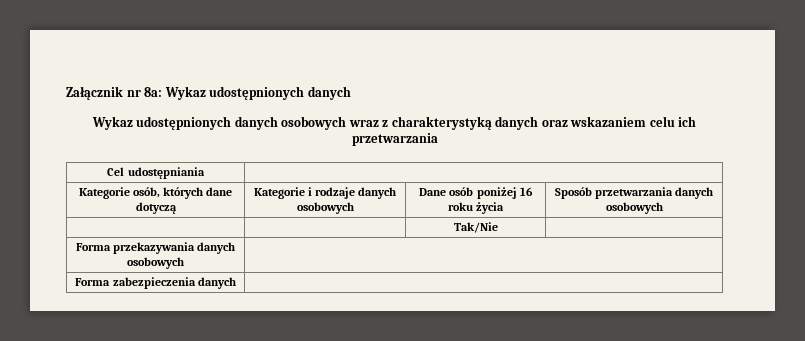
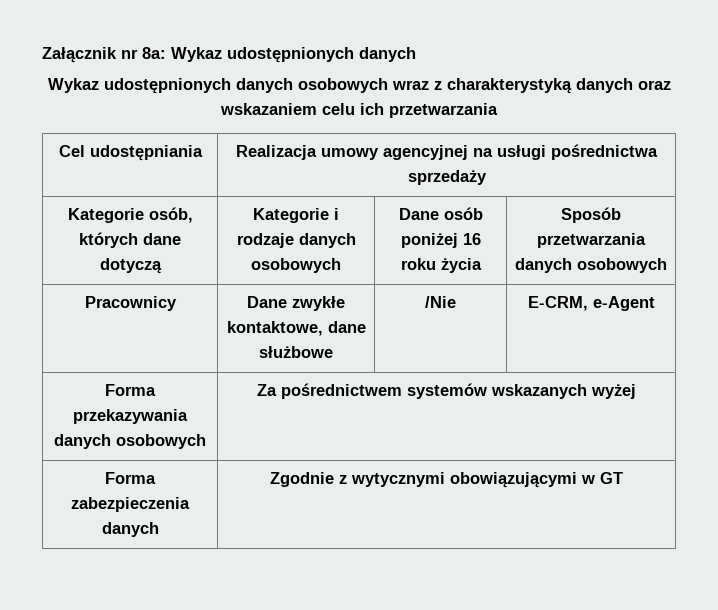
- Cel udostępniania |
+ Cel udostępniania | Realizacja umowy agencyjnej na usługi pośrednictwa sprzedaży
- | | Tak/Nie |
- Forma przekazywania danych osobowych |
- Forma zabezpieczenia danych |
+ Pracownicy | Dane zwykłe kontaktowe, dane służbowe | /Nie | E-CRM, e-Agent
+ Forma przekazywania danych osobowych | Za pośrednictwem systemów wskazanych wyżej
+ Forma zabezpieczenia danych | Zgodnie z wytycznymi obowiązującymi w GT

